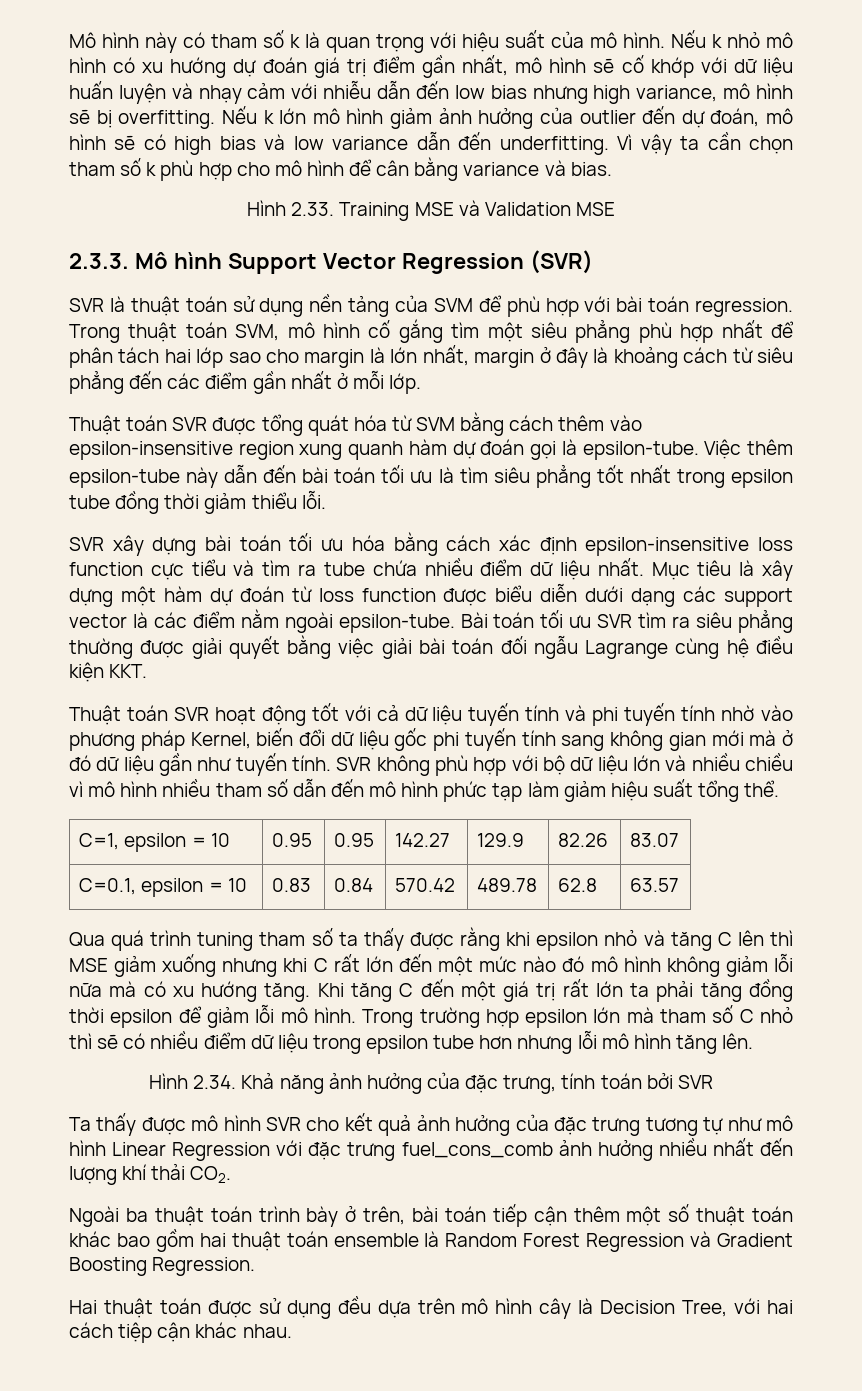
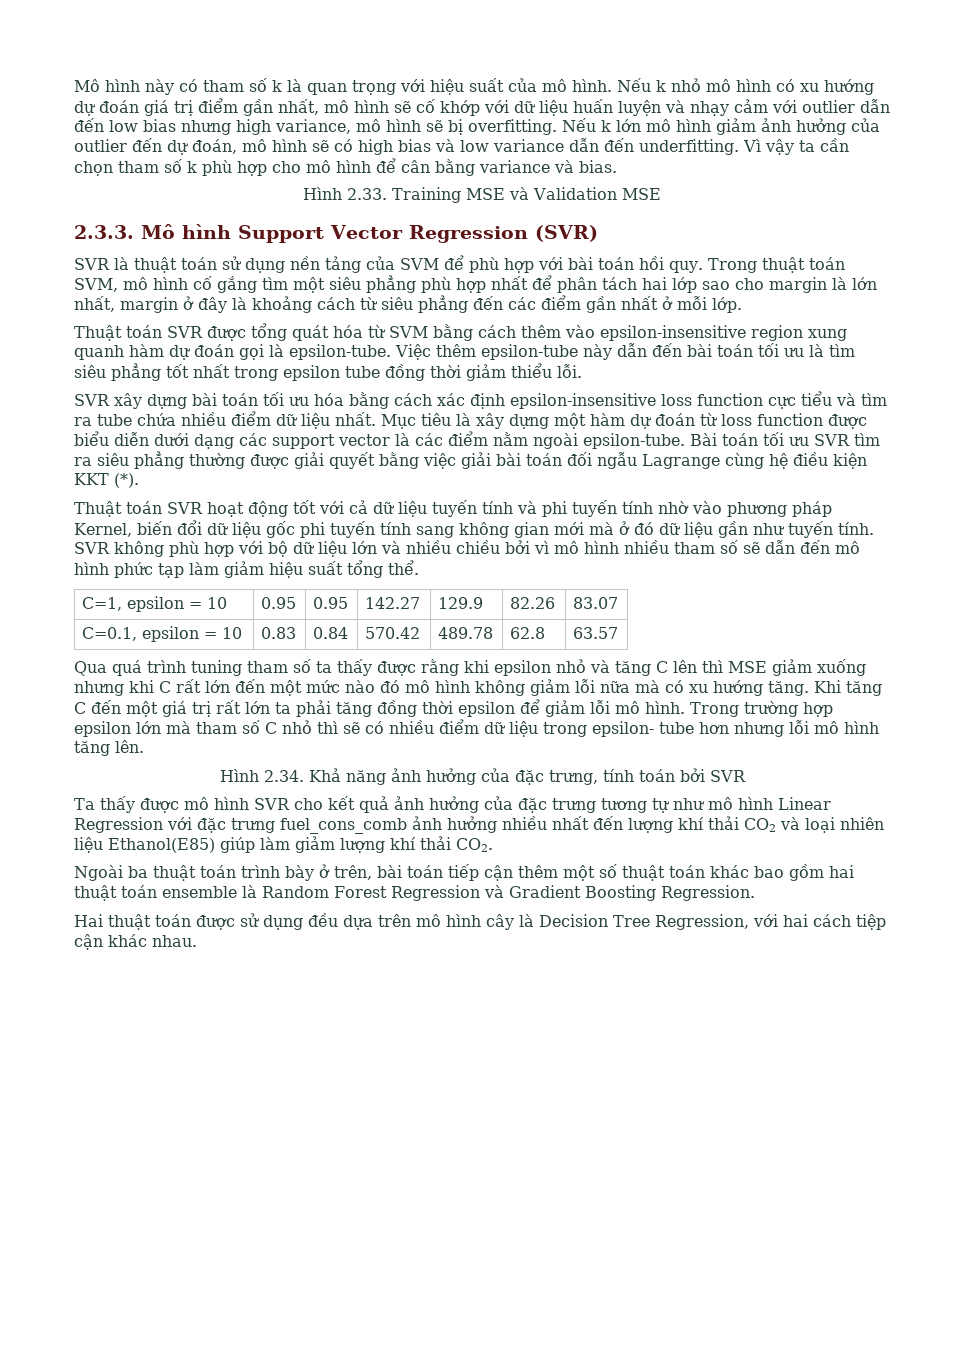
- Nếu k nhỏ mô hình có xu hướng dự đoán giá trị điểm gần nhất, mô hình sẽ cố khớp với dữ liệu huấn luyện và nhạy cảm với nhiễu dẫn đến low bias nhưng high variance, mô hình sẽ bị overfitting.
+ Nếu k nhỏ mô hình có xu hướng dự đoán giá trị điểm gần nhất, mô hình sẽ cố khớp với dữ liệu huấn luyện và nhạy cảm với outlier dẫn đến low bias nhưng high variance, mô hình sẽ bị overfitting.
- SVR là thuật toán sử dụng nền tảng của SVM để phù hợp với bài toán regression.
+ SVR là thuật toán sử dụng nền tảng của SVM để phù hợp với bài toán hồi quy.
- Bài toán tối ưu SVR tìm ra siêu phẳng thường được giải quyết bằng việc giải bài toán đối ngẫu Lagrange cùng hệ điều kiện KKT.
+ Bài toán tối ưu SVR tìm ra siêu phẳng thường được giải quyết bằng việc giải bài toán đối ngẫu Lagrange cùng hệ điều kiện KKT (*).
- SVR không phù hợp với bộ dữ liệu lớn và nhiều chiều vì mô hình nhiều tham số dẫn đến mô hình phức tạp làm giảm hiệu suất tổng thể.
+ SVR không phù hợp với bộ dữ liệu lớn và nhiều chiều bởi vì mô hình nhiều tham số sẽ dẫn đến mô hình phức tạp làm giảm hiệu suất tổng thể.
- Trong trường hợp epsilon lớn mà tham số C nhỏ thì sẽ có nhiều điểm dữ liệu trong epsilon tube hơn nhưng lỗi mô hình tăng lên.
+ Trong trường hợp epsilon lớn mà tham số C nhỏ thì sẽ có nhiều điểm dữ liệu trong epsilon- tube hơn nhưng lỗi mô hình tăng lên.
- Ta thấy được mô hình SVR cho kết quả ảnh hưởng của đặc trưng tương tự như mô hình Linear Regression với đặc trưng fuel_cons_comb ảnh hưởng nhiều nhất đến lượng khí thải CO2.
+ Ta thấy được mô hình SVR cho kết quả ảnh hưởng của đặc trưng tương tự như mô hình Linear Regression với đặc trưng fuel_cons_comb ảnh hưởng nhiều nhất đến lượng khí thải CO2 và loại nhiên liệu Ethanol(E85) giúp làm giảm lượng khí thải CO2.
- Hai thuật toán được sử dụng đều dựa trên mô hình cây là Decision Tree, với hai cách tiệp cận khác nhau.
+ Hai thuật toán được sử dụng đều dựa trên mô hình cây là Decision Tree Regression, với hai cách tiệp cận khác nhau.

